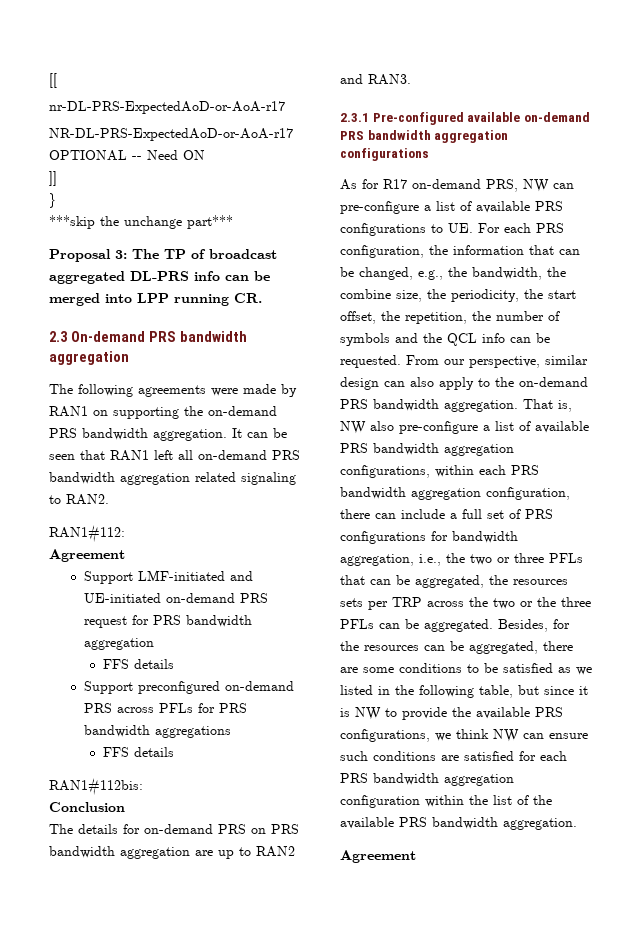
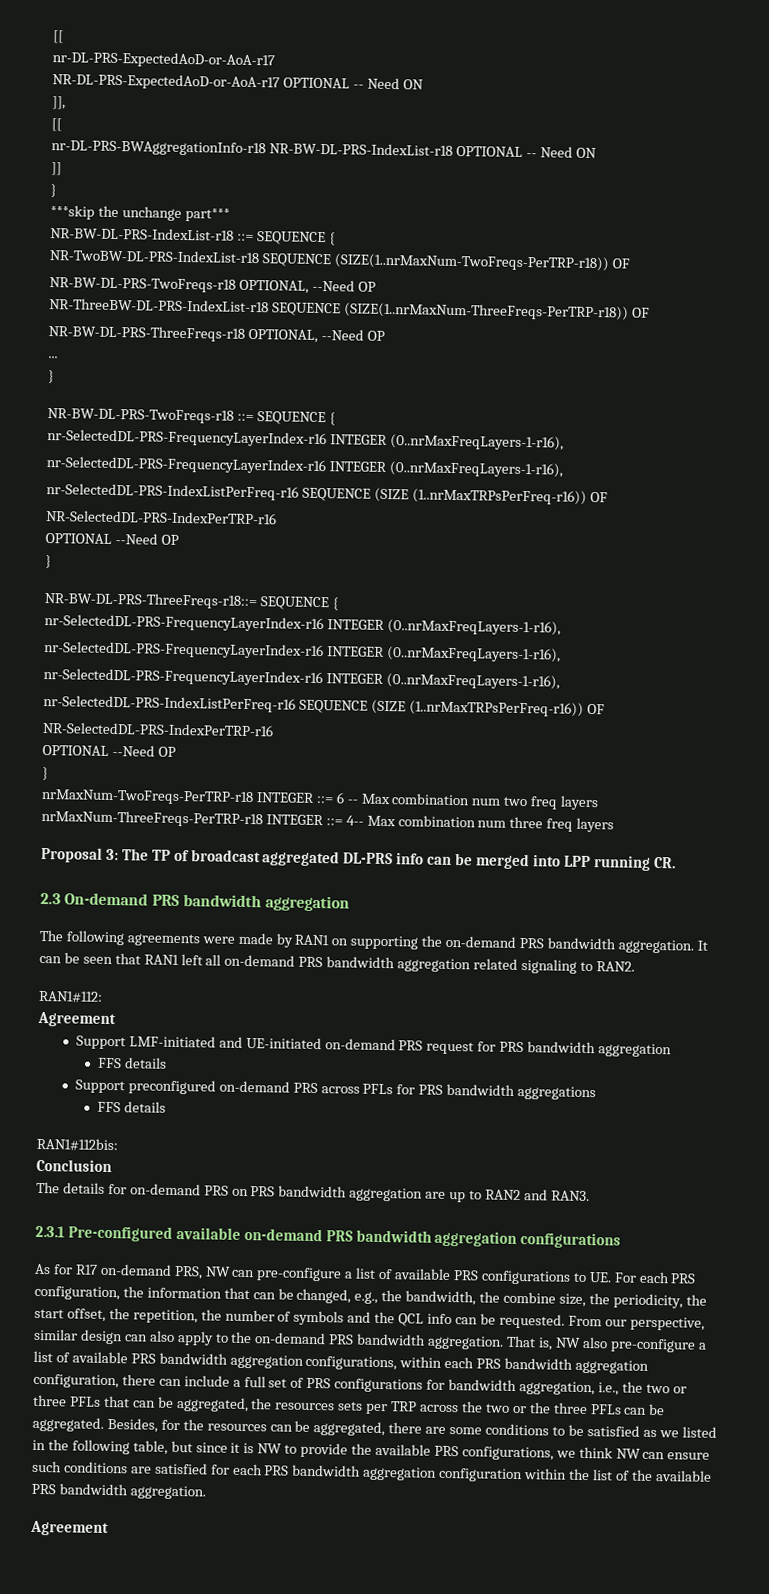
+ ]],
+ [[
+ nr-DL-PRS-BWAggregationInfo-r18 NR-BW-DL-PRS-IndexList-r18 OPTIONAL -- Need ON
+ NR-BW-DL-PRS-IndexList-r18 ::= SEQUENCE {
+ NR-TwoBW-DL-PRS-IndexList-r18 SEQUENCE (SIZE(1..nrMaxNum-TwoFreqs-PerTRP-r18)) OF
+ NR-BW-DL-PRS-TwoFreqs-r18 OPTIONAL, --Need OP
+ NR-ThreeBW-DL-PRS-IndexList-r18 SEQUENCE (SIZE(1..nrMaxNum-ThreeFreqs-PerTRP-r18)) OF
+ NR-BW-DL-PRS-ThreeFreqs-r18 OPTIONAL, --Need OP
+ ...
+ }
+ NR-BW-DL-PRS-TwoFreqs-r18 ::= SEQUENCE {
+ nr-SelectedDL-PRS-FrequencyLayerIndex-r16 INTEGER (0..nrMaxFreqLayers-1-r16),
+ nr-SelectedDL-PRS-FrequencyLayerIndex-r16 INTEGER (0..nrMaxFreqLayers-1-r16),
+ nr-SelectedDL-PRS-IndexListPerFreq-r16 SEQUENCE (SIZE (1..nrMaxTRPsPerFreq-r16)) OF
+ NR-SelectedDL-PRS-IndexPerTRP-r16
+ OPTIONAL --Need OP
+ }
+ NR-BW-DL-PRS-ThreeFreqs-r18::= SEQUENCE {
+ nr-SelectedDL-PRS-FrequencyLayerIndex-r16 INTEGER (0..nrMaxFreqLayers-1-r16),
+ nr-SelectedDL-PRS-FrequencyLayerIndex-r16 INTEGER (0..nrMaxFreqLayers-1-r16),
+ nr-SelectedDL-PRS-FrequencyLayerIndex-r16 INTEGER (0..nrMaxFreqLayers-1-r16),
+ nr-SelectedDL-PRS-IndexListPerFreq-r16 SEQUENCE (SIZE (1..nrMaxTRPsPerFreq-r16)) OF
+ NR-SelectedDL-PRS-IndexPerTRP-r16
+ OPTIONAL --Need OP
+ }
+ nrMaxNum-TwoFreqs-PerTRP-r18 INTEGER ::= 6 -- Max combination num two freq layers nrMaxNum-ThreeFreqs-PerTRP-r18 INTEGER ::= 4-- Max combination num three freq layers

